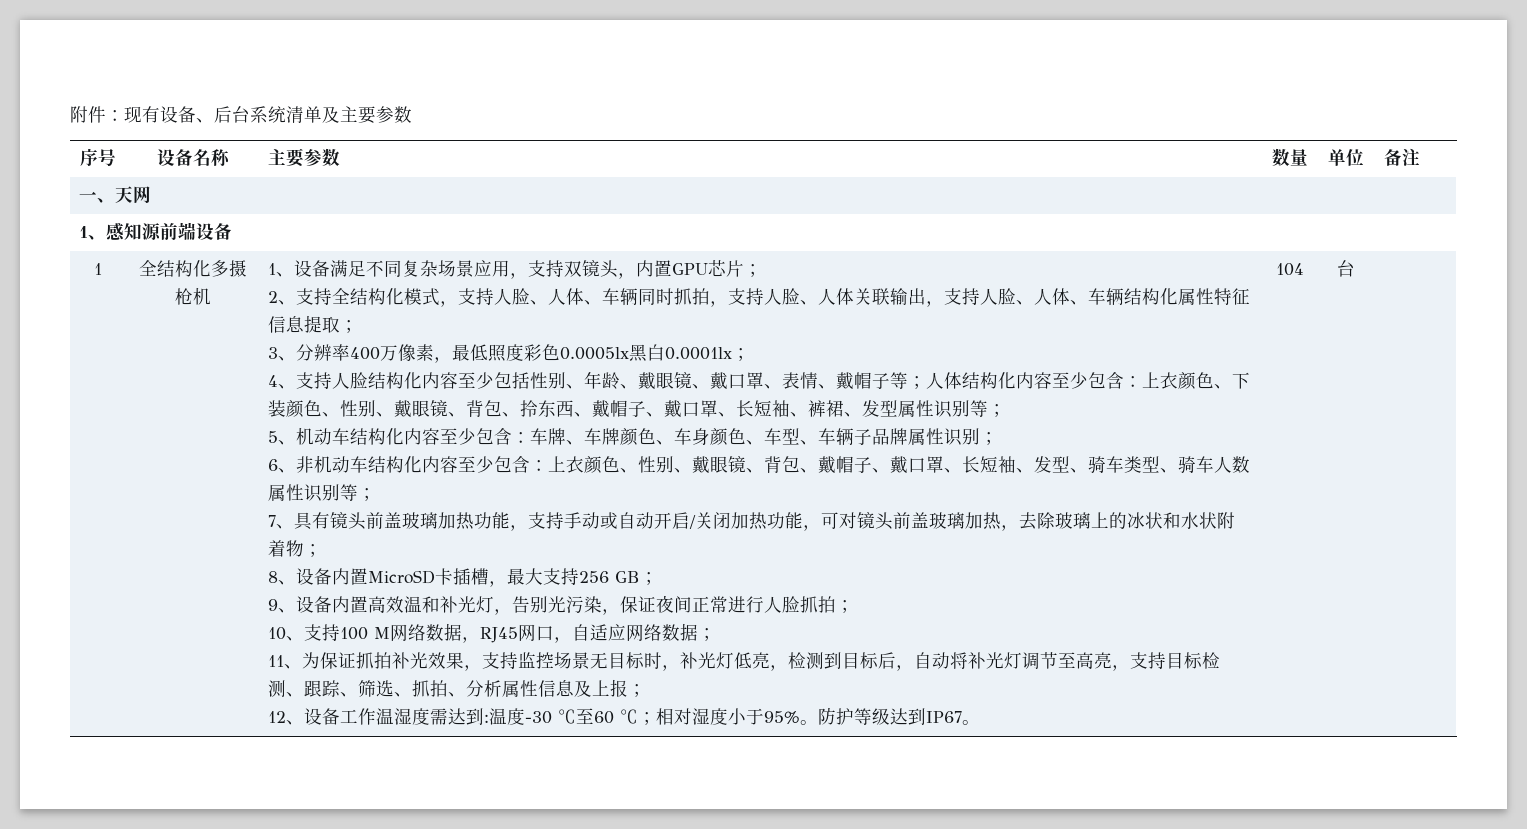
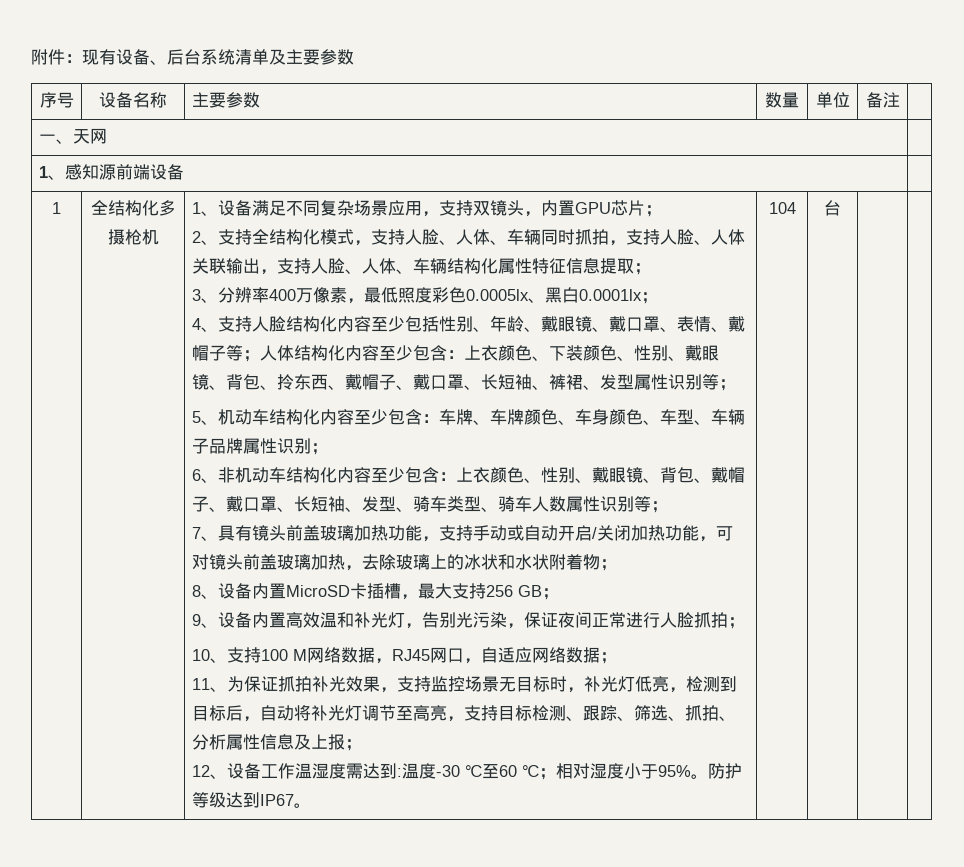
- 3、分辨率400万像素，最低照度彩色0.0005lx黑白0.0001lx；
+ 3、分辨率400万像素，最低照度彩色0.0005lx、黑白0.0001lx；

